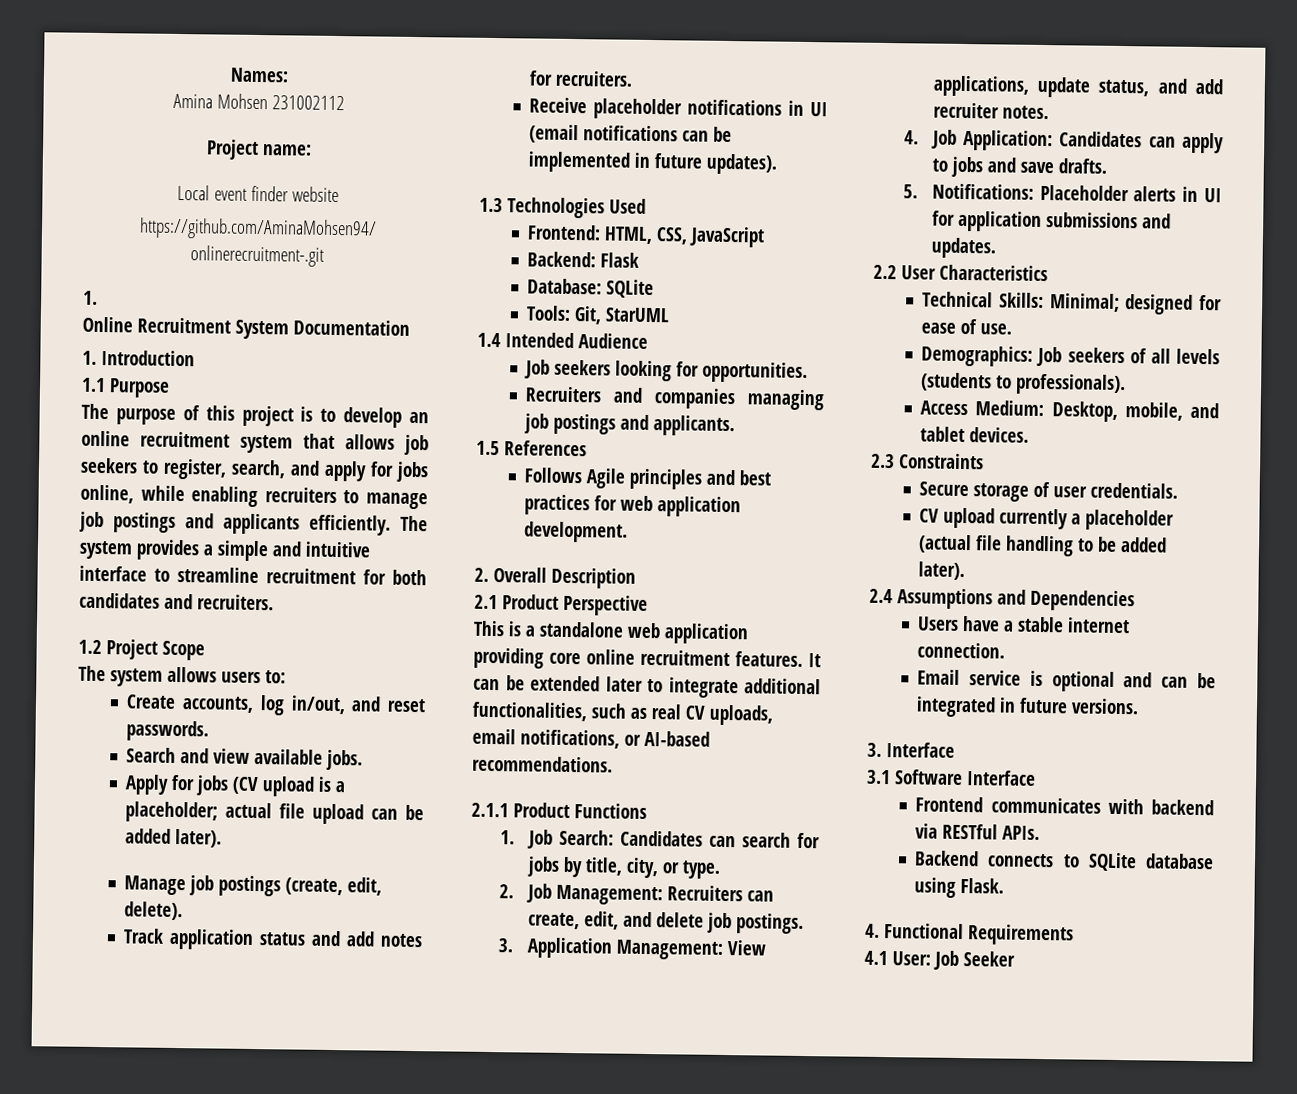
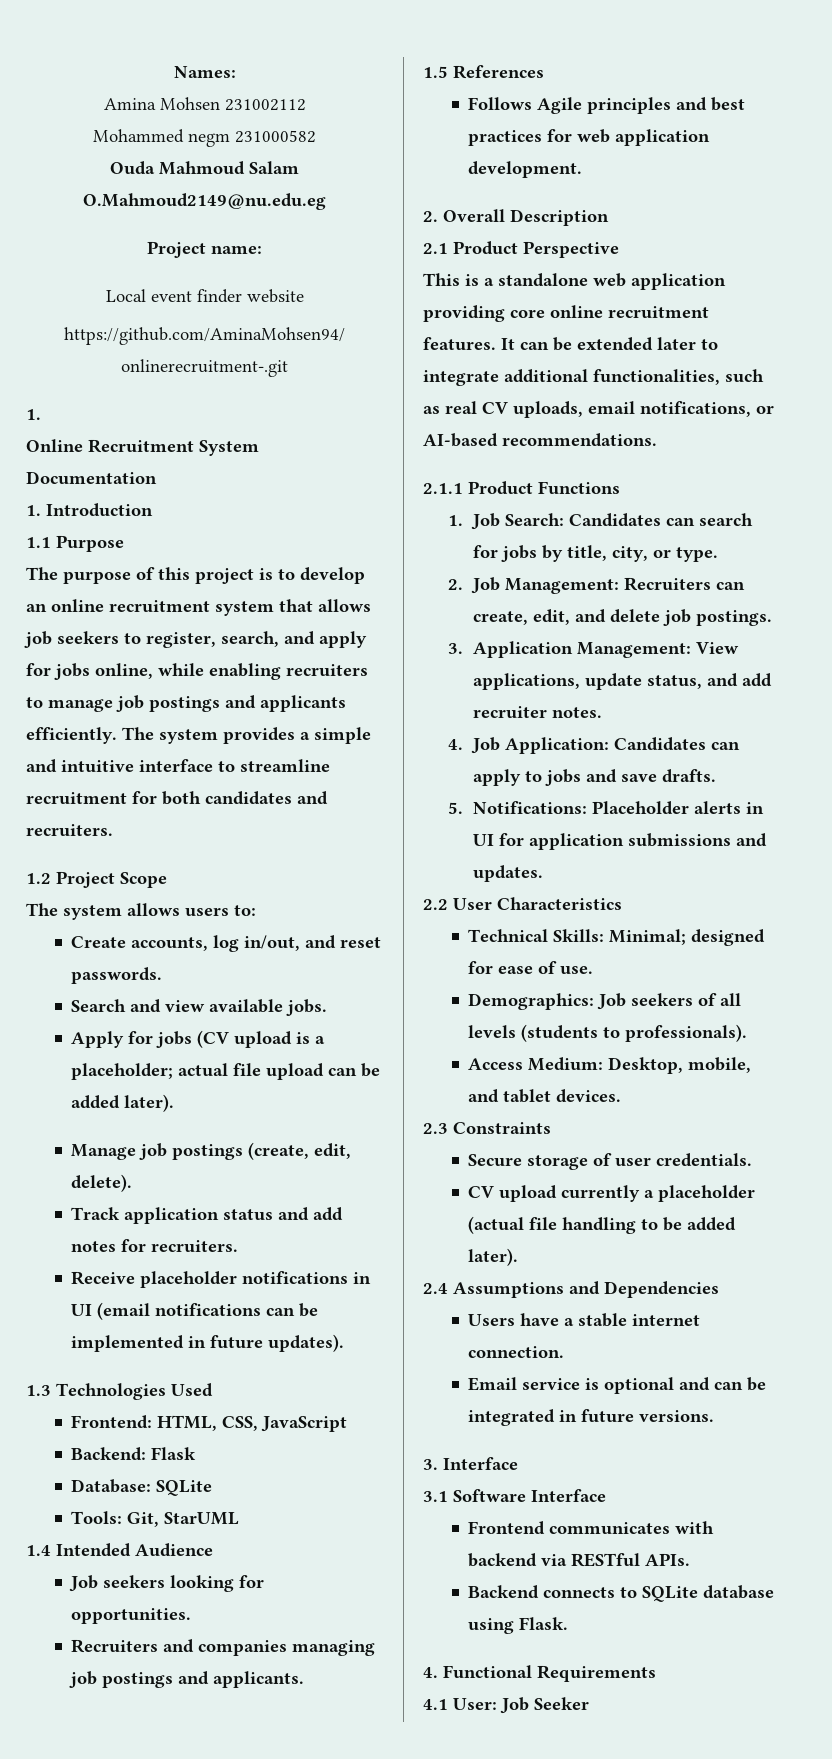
+ Mohammed negm 231000582
+ Ouda Mahmoud Salam O.Mahmoud2149@nu.edu.eg

